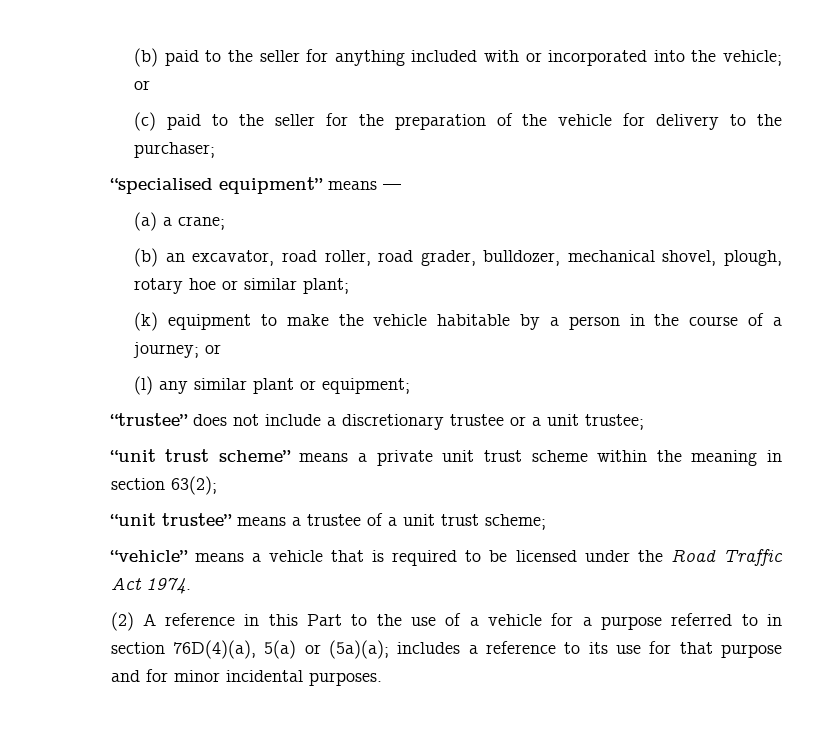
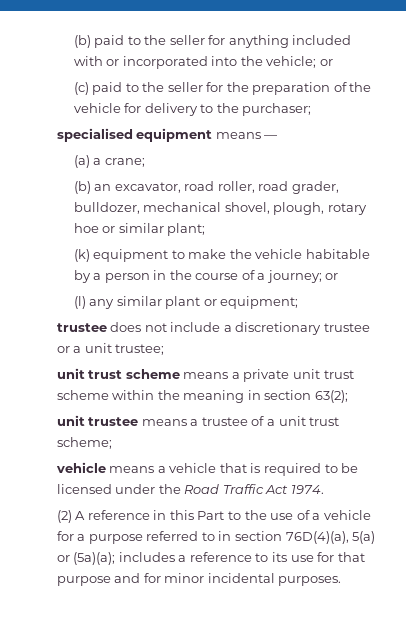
- “specialised equipment” means —
+ specialised equipment means —
- “trustee” does not include a discretionary trustee or a unit trustee;
+ trustee does not include a discretionary trustee or a unit trustee;
- “unit trust scheme” means a private unit trust scheme within the meaning in section 63(2);
+ unit trust scheme means a private unit trust scheme within the meaning in section 63(2);
- “unit trustee” means a trustee of a unit trust scheme;
+ unit trustee means a trustee of a unit trust scheme;
- “vehicle” means a vehicle that is required to be licensed under the Road Traffic Act 1974.
+ vehicle means a vehicle that is required to be licensed under the Road Traffic Act 1974.

